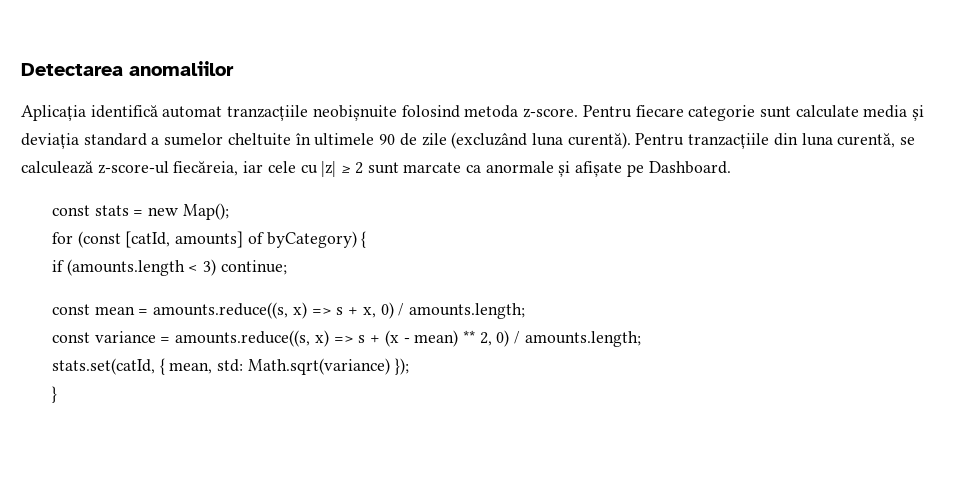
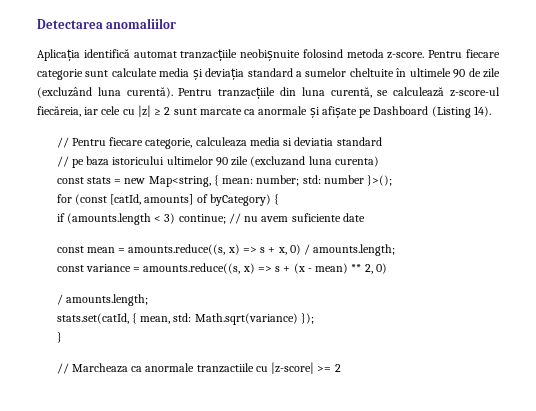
- Pentru tranzacțiile din luna curentă, se calculează z-score-ul fiecăreia, iar cele cu |z| ≥ 2 sunt marcate ca anormale și afișate pe Dashboard.
- const stats = new Map();
+ Pentru tranzacțiile din luna curentă, se calculează z-score-ul fiecăreia, iar cele cu |z| ≥ 2 sunt marcate ca anormale și afișate pe Dashboard (Listing 14).
+ // Pentru fiecare categorie, calculeaza media si deviatia standard
+ // pe baza istoricului ultimelor 90 zile (excluzand luna curenta)
+ const stats = new Map<string, { mean: number; std: number }>();
- if (amounts.length < 3) continue;
+ if (amounts.length < 3) continue; // nu avem suficiente date
- const variance = amounts.reduce((s, x) => s + (x - mean) ** 2, 0) / amounts.length;
+ const variance = amounts.reduce((s, x) => s + (x - mean) ** 2, 0)
+ / amounts.length;
+ // Marcheaza ca anormale tranzactiile cu |z-score| >= 2

